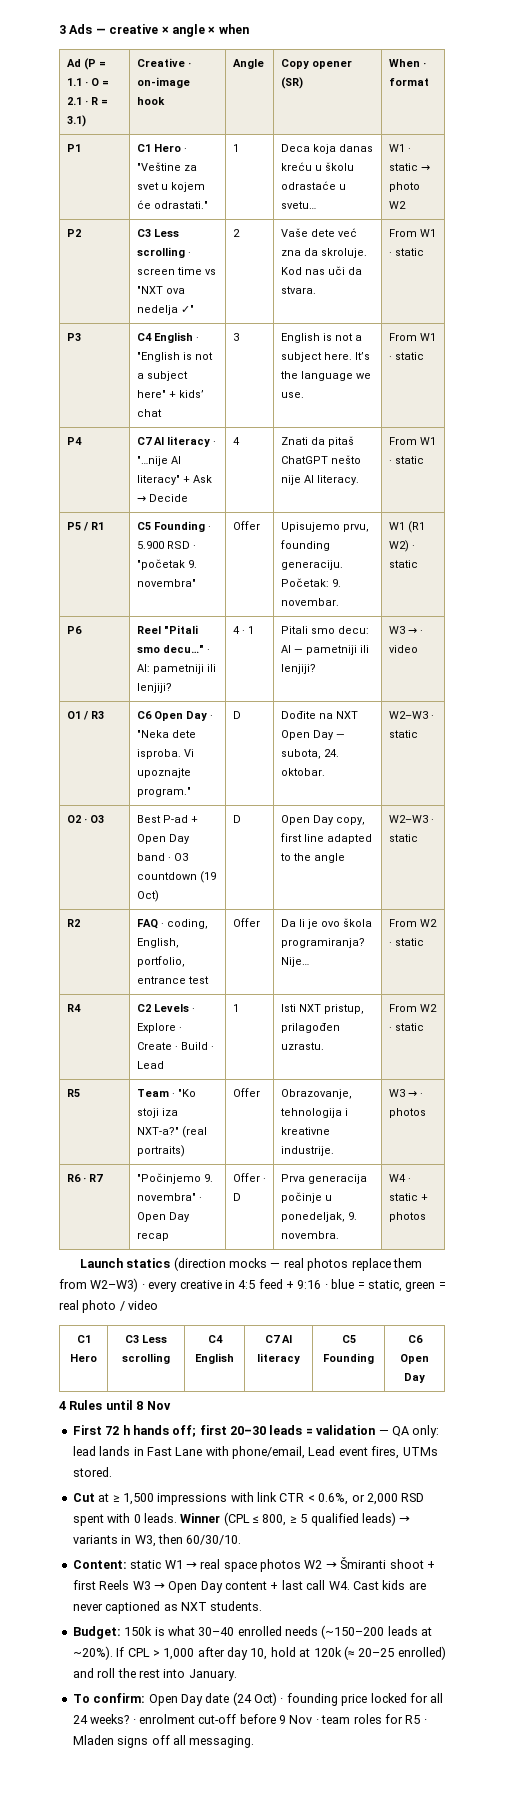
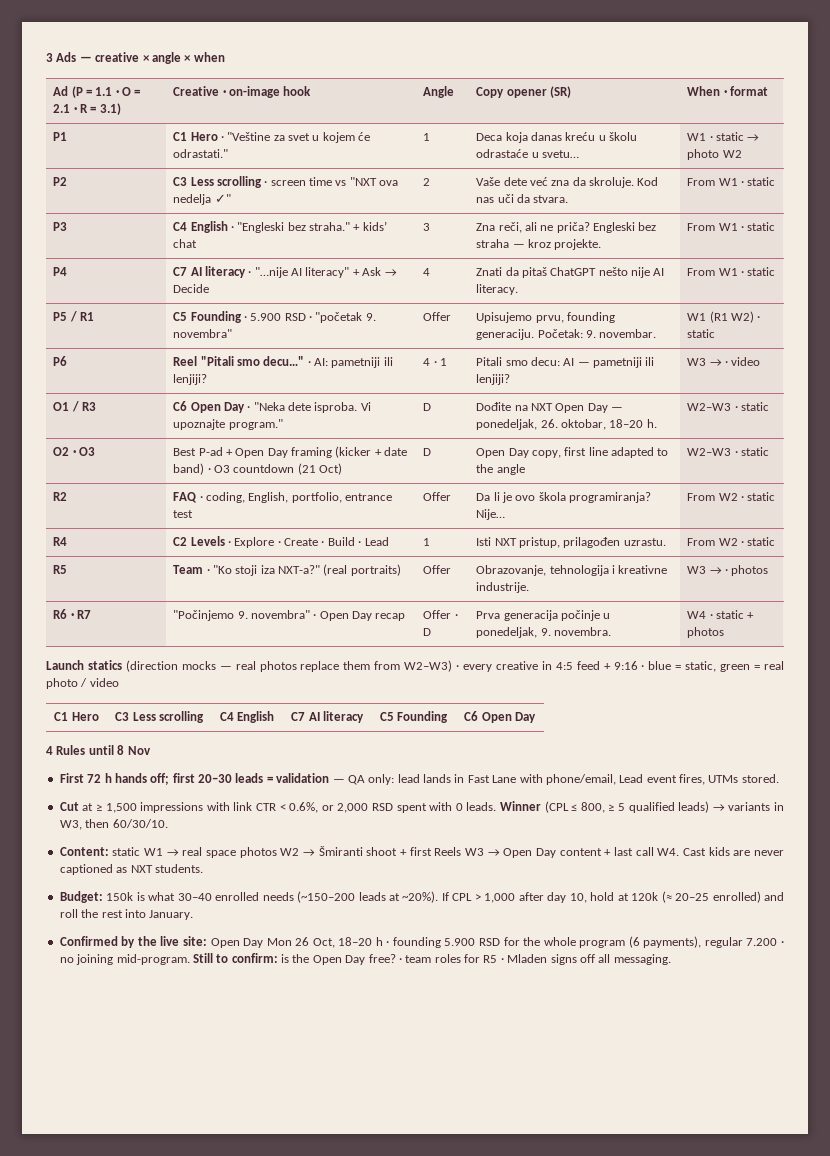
- P3 | C4 English · "English is not a subject here" + kids’ chat | 3 | English is not a subject here. It’s the language we use. | From W1 · static
+ P3 | C4 English · "Engleski bez straha." + kids’ chat | 3 | Zna reči, ali ne priča? Engleski bez straha — kroz projekte. | From W1 · static
- O1 / R3 | C6 Open Day · "Neka dete isproba. Vi upoznajte program." | D | Dođite na NXT Open Day — subota, 24. oktobar. | W2–W3 · static
+ O1 / R3 | C6 Open Day · "Neka dete isproba. Vi upoznajte program." | D | Dođite na NXT Open Day — ponedeljak, 26. oktobar, 18–20 h. | W2–W3 · static
- O2 · O3 | Best P-ad + Open Day band · O3 countdown (19 Oct) | D | Open Day copy, first line adapted to the angle | W2–W3 · static
+ O2 · O3 | Best P-ad + Open Day framing (kicker + date band) · O3 countdown (21 Oct) | D | Open Day copy, first line adapted to the angle | W2–W3 · static
- To confirm: Open Day date (24 Oct) · founding price locked for all 24 weeks? · enrolment cut-off before 9 Nov · team roles for R5 · Mladen signs off all messaging.
+ Confirmed by the live site: Open Day Mon 26 Oct, 18–20 h · founding 5.900 RSD for the whole program (6 payments), regular 7.200 · no joining mid-program. Still to confirm: is the Open Day free? · team roles for R5 · Mladen signs off all messaging.

